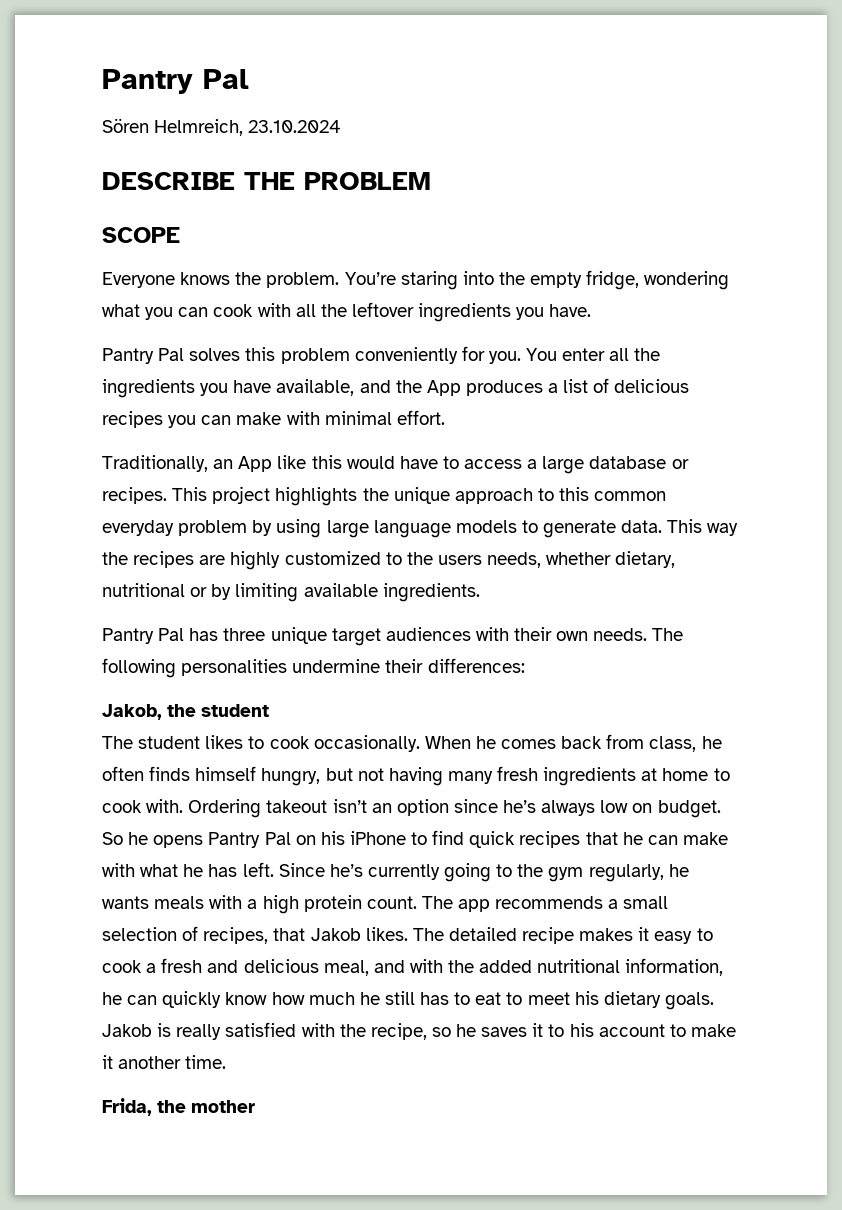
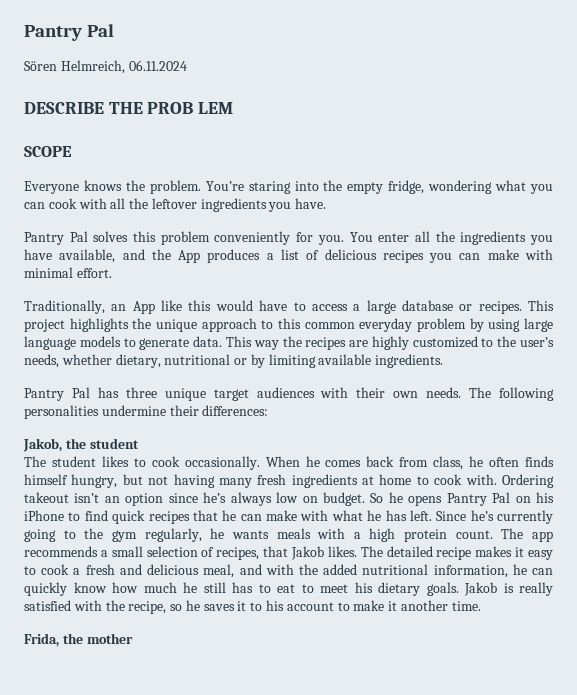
- Sören Helmreich, 23.10.2024
+ Sören Helmreich, 06.11.2024
- DESCRIBE THE PROBLEM
+ DESCRIBE THE PROB LEM
- This way the recipes are highly customized to the users needs, whether dietary, nutritional or by limiting available ingredients.
+ This way the recipes are highly customized to the user’s needs, whether dietary, nutritional or by limiting available ingredients.

